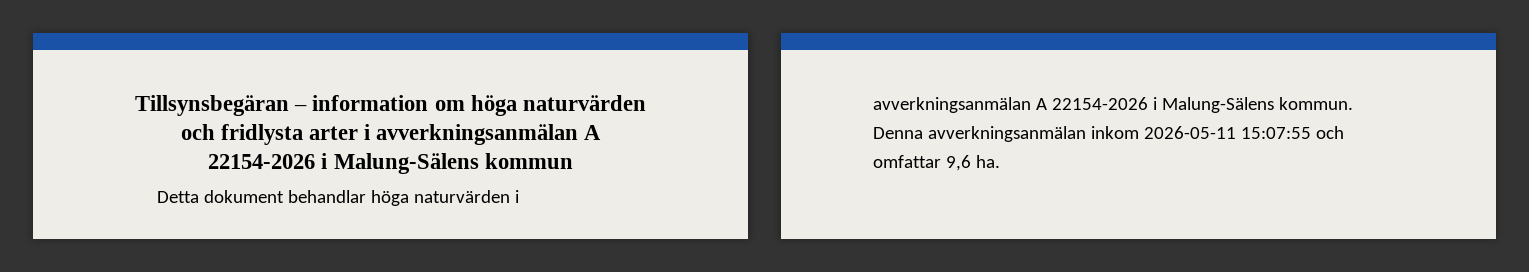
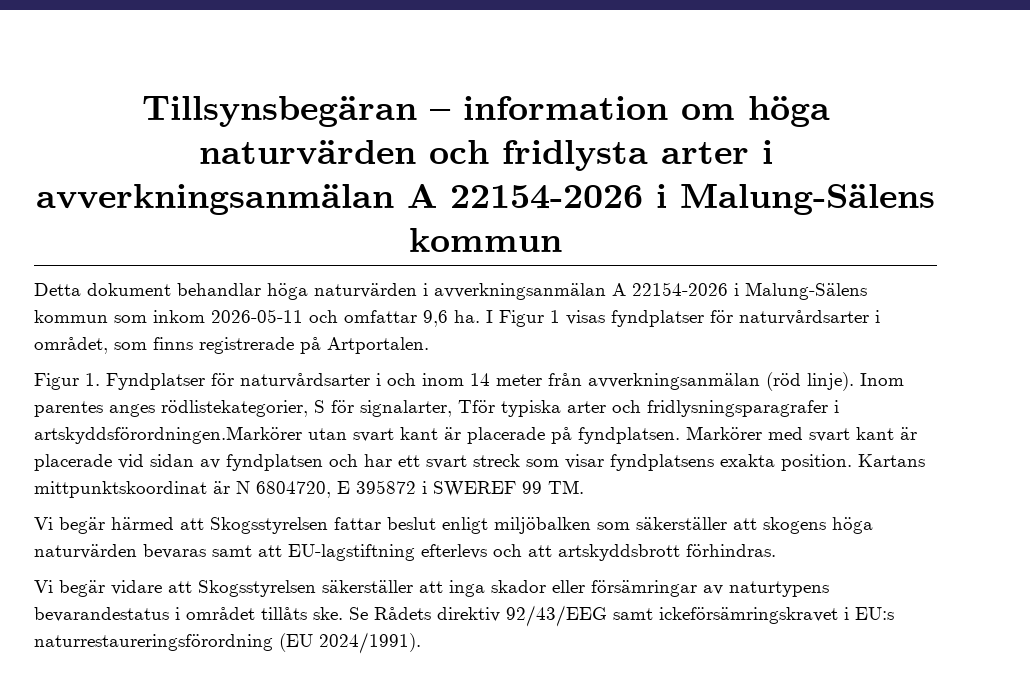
- Detta dokument behandlar höga naturvärden i avverkningsanmälan A 22154-2026 i Malung-Sälens kommun. Denna avverkningsanmälan inkom 2026-05-11 15:07:55 och omfattar 9,6 ha.
+ Detta dokument behandlar höga naturvärden i avverkningsanmälan A 22154-2026 i Malung-Sälens kommun som inkom 2026-05-11 och omfattar 9,6 ha.
+ I Figur 1 visas fyndplatser för naturvårdsarter i området, som finns registrerade på Artportalen.
+ Figur 1. Fyndplatser för naturvårdsarter i och inom 14 meter från avverkningsanmälan (röd linje). Inom parentes anges rödlistekategorier, S för signalarter, Tför typiska arter och fridlysningsparagrafer i artskyddsförordningen.Markörer utan svart kant är placerade på fyndplatsen. Markörer med svart kant är placerade vid sidan av fyndplatsen och har ett svart streck som visar fyndplatsens exakta position. Kartans mittpunktskoordinat är N 6804720, E 395872 i SWEREF 99 TM.
+ Vi begär härmed att Skogsstyrelsen fattar beslut enligt miljöbalken som säkerställer att skogens höga naturvärden bevaras samt att EU-lagstiftning efterlevs och att artskyddsbrott förhindras.
+ Vi begär vidare att Skogsstyrelsen säkerställer att inga skador eller försämringar av naturtypens bevarandestatus i området tillåts ske. Se Rådets direktiv 92/43/EEG samt ickeförsämringskravet i EU:s naturrestaureringsförordning (EU 2024/1991).

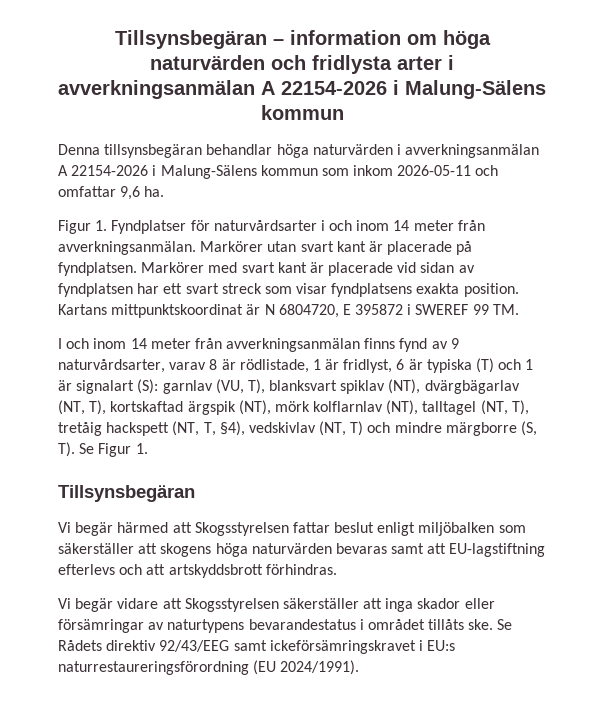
- Detta dokument behandlar höga naturvärden i avverkningsanmälan A 22154-2026 i Malung-Sälens kommun som inkom 2026-05-11 och omfattar 9,6 ha. I Figur 1 visas fyndplatser för naturvårdsarter i området, som finns registrerade på Artportalen.
+ Denna tillsynsbegäran behandlar höga naturvärden i avverkningsanmälan A 22154-2026 i Malung-Sälens kommun som inkom 2026-05-11 och omfattar 9,6 ha.
- Figur 1. Fyndplatser för naturvårdsarter i och inom 14 meter från avverkningsanmälan (röd linje). Inom parentes anges rödlistekategorier, S för signalarter, Tför typiska arter och fridlysningsparagrafer i artskyddsförordningen.Markörer utan svart kant är placerade på fyndplatsen.
+ Figur 1. Fyndplatser för naturvårdsarter i och inom 14 meter från avverkningsanmälan. Markörer utan svart kant är placerade på fyndplatsen.
- Markörer med svart kant är placerade vid sidan av fyndplatsen och har ett svart streck som visar fyndplatsens exakta position.
+ Markörer med svart kant är placerade vid sidan av fyndplatsen har ett svart streck som visar fyndplatsens exakta position.
+ I och inom 14 meter från avverkningsanmälan finns fynd av 9 naturvårdsarter, varav 8 är rödlistade, 1 är fridlyst, 6 är typiska (T) och 1 är signalart (S): garnlav (VU, T), blanksvart spiklav (NT), dvärgbägarlav (NT, T), kortskaftad ärgspik (NT), mörk kolflarnlav (NT), talltagel (NT, T), tretåig hackspett (NT, T, §4), vedskivlav (NT, T) och mindre märgborre (S, T). Se Figur 1.
+ Tillsynsbegäran

